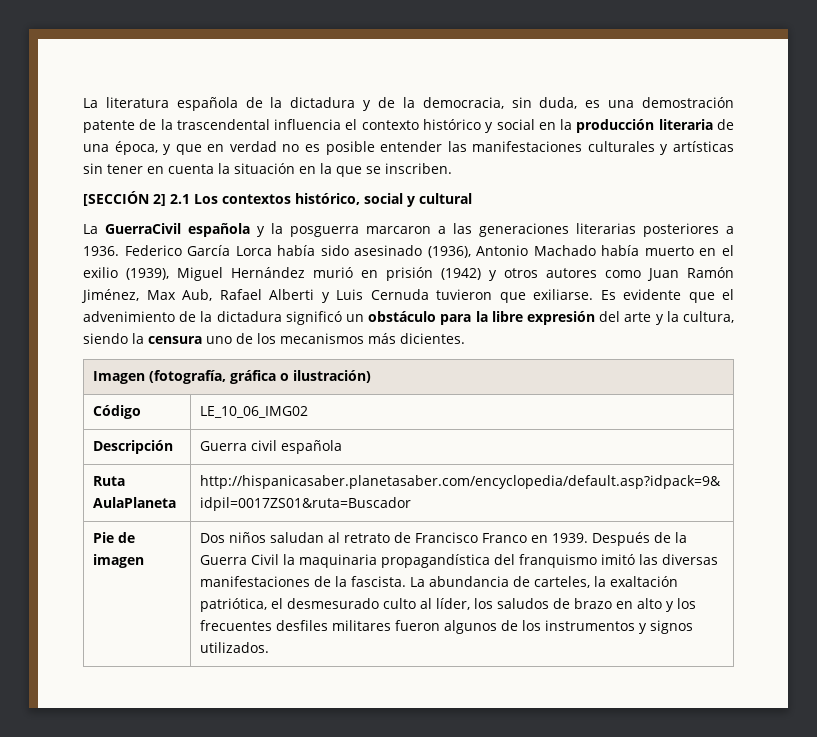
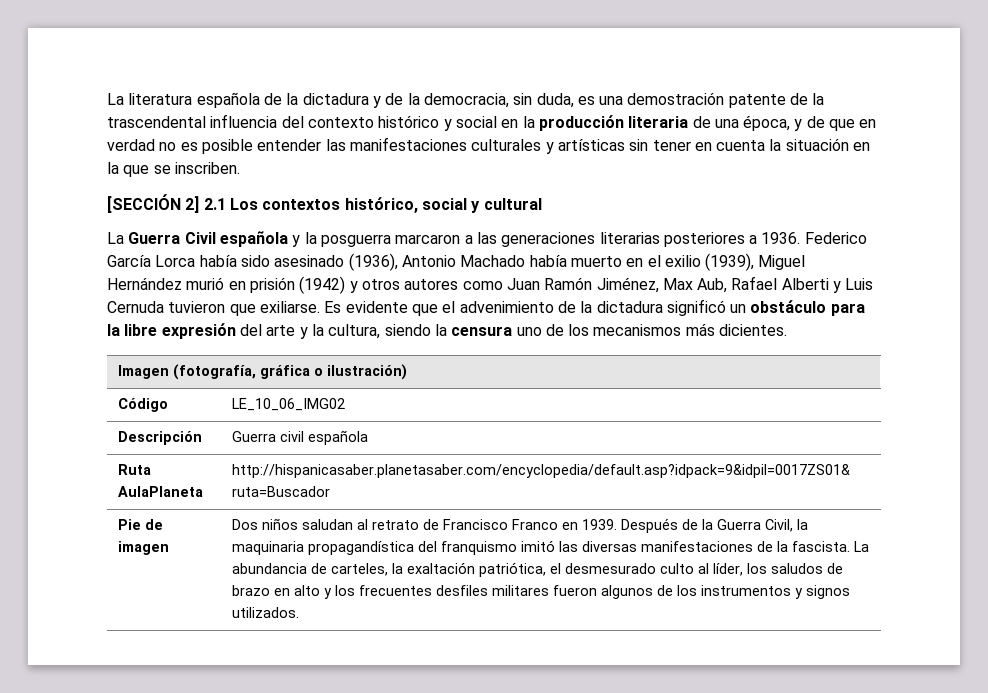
- La literatura española de la dictadura y de la democracia, sin duda, es una demostración patente de la trascendental influencia el contexto histórico y social en la producción literaria de una época, y que en verdad no es posible entender las manifestaciones culturales y artísticas sin tener en cuenta la situación en la que se inscriben.
+ La literatura española de la dictadura y de la democracia, sin duda, es una demostración patente de la trascendental influencia del contexto histórico y social en la producción literaria de una época, y de que en verdad no es posible entender las manifestaciones culturales y artísticas sin tener en cuenta la situación en la que se inscriben.
- La GuerraCivil española y la posguerra marcaron a las generaciones literarias posteriores a 1936.
+ La Guerra Civil española y la posguerra marcaron a las generaciones literarias posteriores a 1936.
- Después de la Guerra Civil la maquinaria propagandística del franquismo imitó las diversas manifestaciones de la fascista.
+ Después de la Guerra Civil, la maquinaria propagandística del franquismo imitó las diversas manifestaciones de la fascista.

